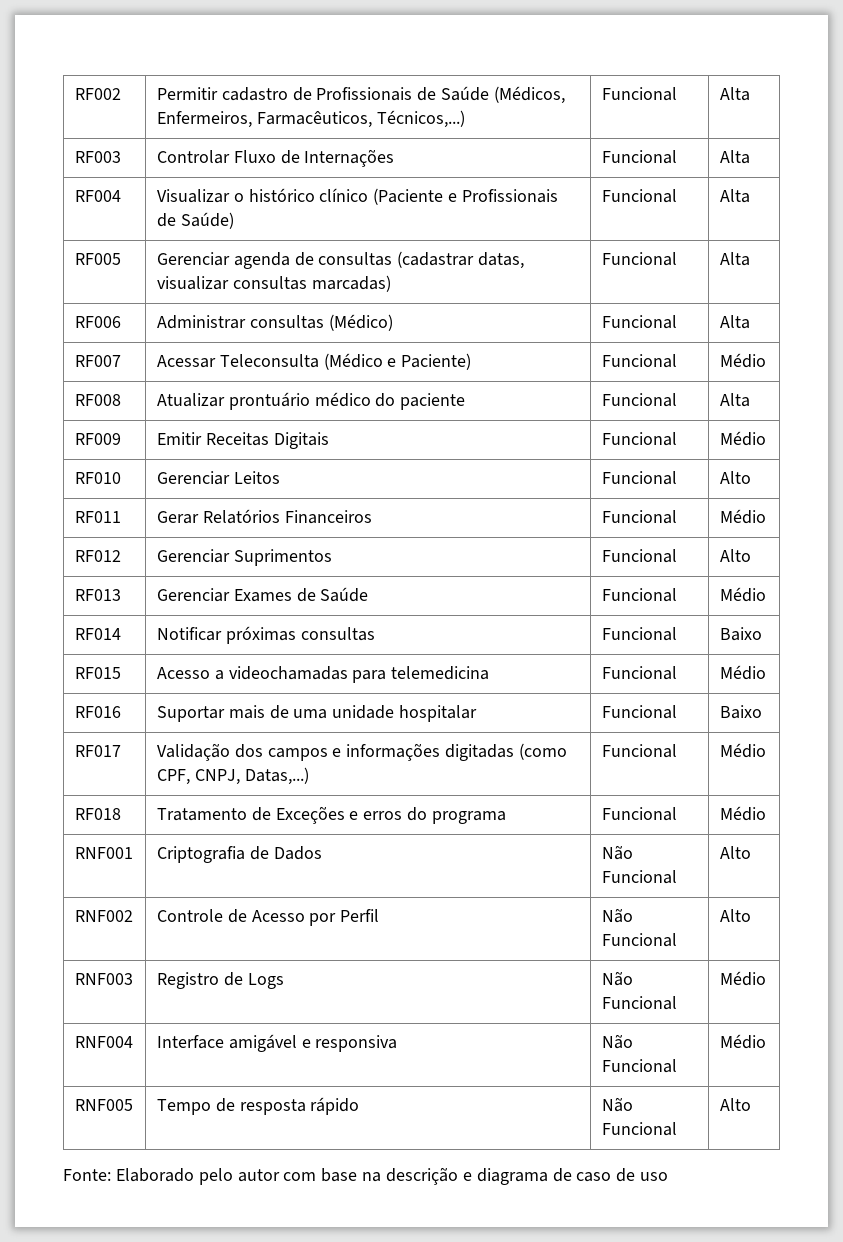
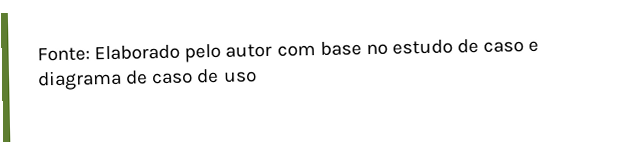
- RF002 | Permitir cadastro de Profissionais de Saúde (Médicos, Enfermeiros, Farmacêuticos, Técnicos,...) | Funcional | Alta
- RF003 | Controlar Fluxo de Internações | Funcional | Alta
- RF004 | Visualizar o histórico clínico (Paciente e Profissionais de Saúde) | Funcional | Alta
- RF005 | Gerenciar agenda de consultas (cadastrar datas, visualizar consultas marcadas) | Funcional | Alta
- RF006 | Administrar consultas (Médico) | Funcional | Alta
- RF007 | Acessar Teleconsulta (Médico e Paciente) | Funcional | Médio
- RF008 | Atualizar prontuário médico do paciente | Funcional | Alta
- RF009 | Emitir Receitas Digitais | Funcional | Médio
- RF010 | Gerenciar Leitos | Funcional | Alto
- RF011 | Gerar Relatórios Financeiros | Funcional | Médio
- RF012 | Gerenciar Suprimentos | Funcional | Alto
- RF013 | Gerenciar Exames de Saúde | Funcional | Médio
- RF014 | Notificar próximas consultas | Funcional | Baixo
- RF015 | Acesso a videochamadas para telemedicina | Funcional | Médio
- RF016 | Suportar mais de uma unidade hospitalar | Funcional | Baixo
- RF017 | Validação dos campos e informações digitadas (como CPF, CNPJ, Datas,...) | Funcional | Médio
- RF018 | Tratamento de Exceções e erros do programa | Funcional | Médio
- RNF001 | Criptografia de Dados | Não Funcional | Alto
- RNF002 | Controle de Acesso por Perfil | Não Funcional | Alto
- RNF003 | Registro de Logs | Não Funcional | Médio
- RNF004 | Interface amigável e responsiva | Não Funcional | Médio
- RNF005 | Tempo de resposta rápido | Não Funcional | Alto
- Fonte: Elaborado pelo autor com base na descrição e diagrama de caso de uso
+ Fonte: Elaborado pelo autor com base no estudo de caso e diagrama de caso de uso

